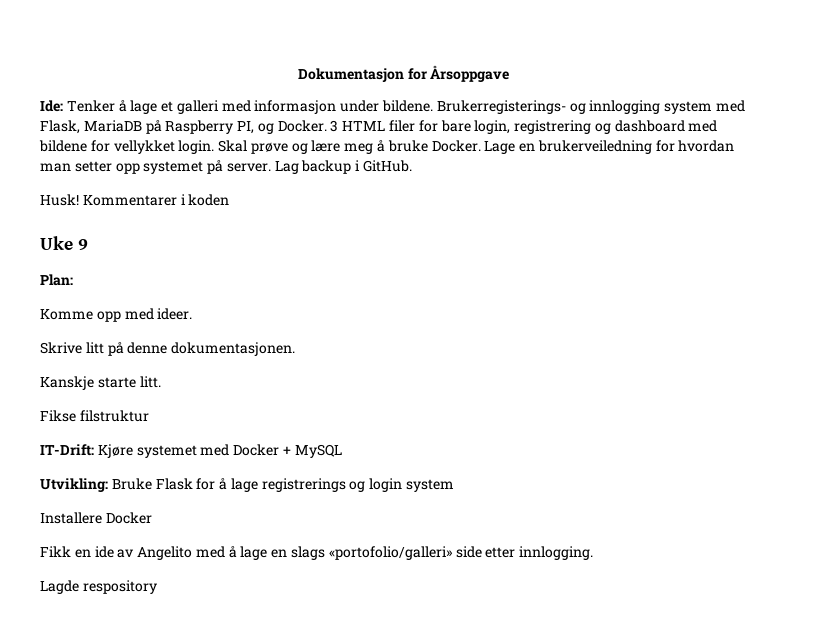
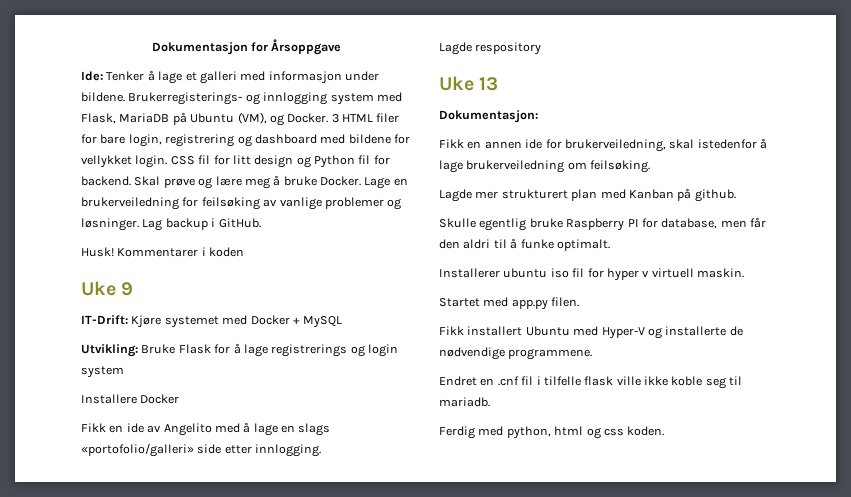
- Brukerregisterings- og innlogging system med Flask, MariaDB på Raspberry PI, og Docker.
+ Brukerregisterings- og innlogging system med Flask, MariaDB på Ubuntu (VM), og Docker.
+ CSS fil for litt design og Python fil for backend.
- Lage en brukerveiledning for hvordan man setter opp systemet på server.
+ Lage en brukerveiledning for feilsøking av vanlige problemer og løsninger.
- Plan:
- Komme opp med ideer.
- Skrive litt på denne dokumentasjonen.
- Kanskje starte litt.
- Fikse filstruktur
+ Uke 13
+ Dokumentasjon:
+ Fikk en annen ide for brukerveiledning, skal istedenfor å lage brukerveiledning om feilsøking.
+ Lagde mer strukturert plan med Kanban på github.
+ Skulle egentlig bruke Raspberry PI for database, men får den aldri til å funke optimalt.
+ Installerer ubuntu iso fil for hyper v virtuell maskin.
+ Startet med app.py filen.
+ Fikk installert Ubuntu med Hyper-V og installerte de nødvendige programmene.
+ Endret en .cnf fil i tilfelle flask ville ikke koble seg til mariadb.
+ Ferdig med python, html og css koden.

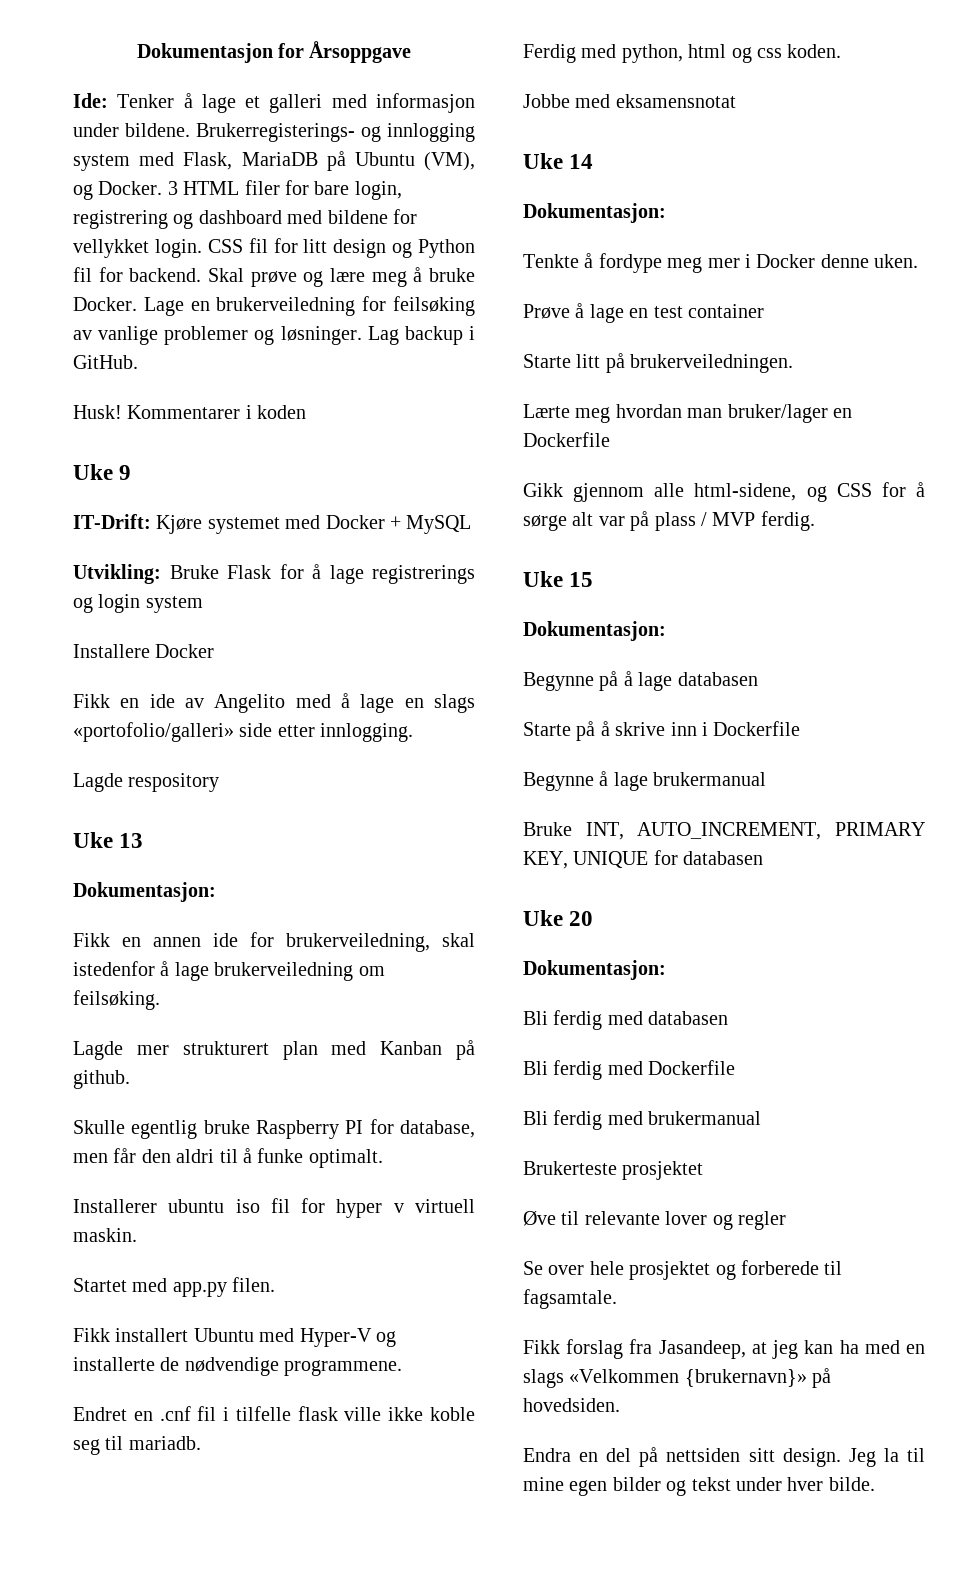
+ Jobbe med eksamensnotat
+ Uke 14
+ Dokumentasjon:
+ Tenkte å fordype meg mer i Docker denne uken.
+ Prøve å lage en test container
+ Starte litt på brukerveiledningen.
+ Lærte meg hvordan man bruker/lager en Dockerfile
+ Gikk gjennom alle html-sidene, og CSS for å sørge alt var på plass / MVP ferdig.
+ Uke 15
+ Dokumentasjon:
+ Begynne på å lage databasen
+ Starte på å skrive inn i Dockerfile
+ Begynne å lage brukermanual
+ Bruke INT, AUTO_INCREMENT, PRIMARY KEY, UNIQUE for databasen
+ Uke 20
+ Dokumentasjon:
+ Bli ferdig med databasen
+ Bli ferdig med Dockerfile
+ Bli ferdig med brukermanual
+ Brukerteste prosjektet
+ Øve til relevante lover og regler
+ Se over hele prosjektet og forberede til fagsamtale.
+ Fikk forslag fra Jasandeep, at jeg kan ha med en slags «Velkommen {brukernavn}» på hovedsiden.
+ Endra en del på nettsiden sitt design. Jeg la til mine egen bilder og tekst under hver bilde.

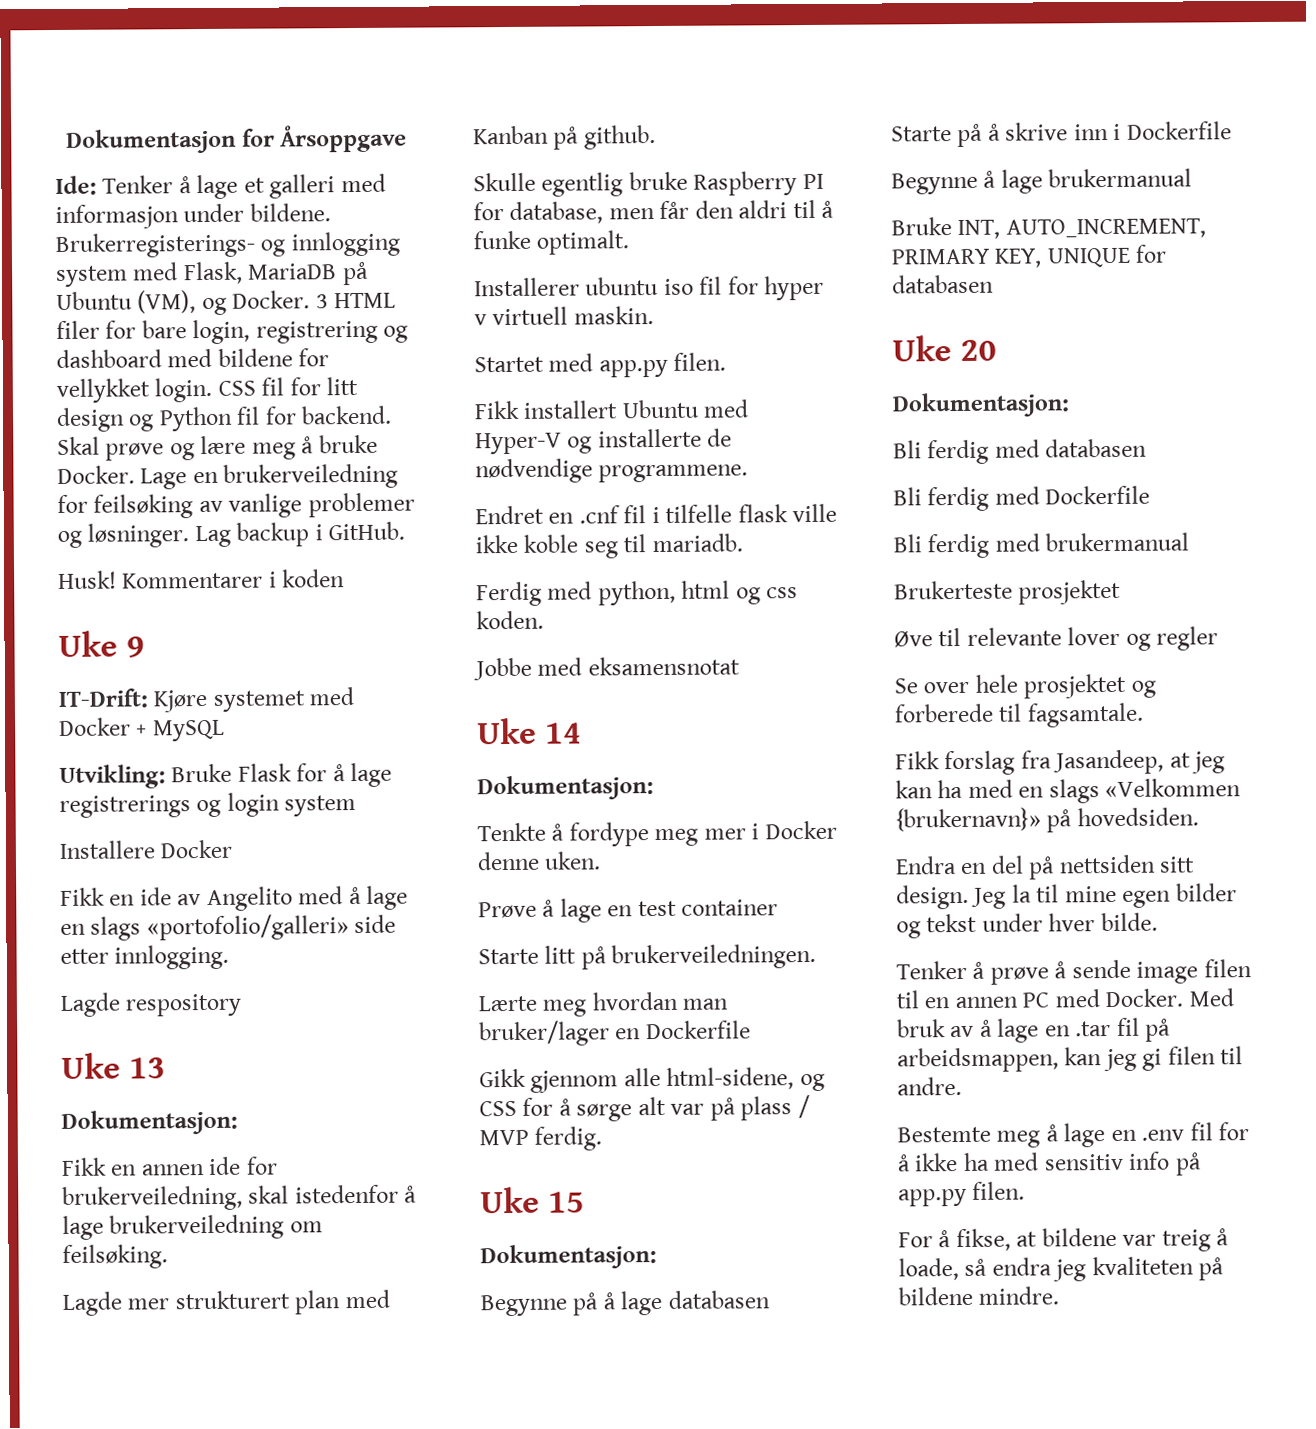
+ Tenker å prøve å sende image filen til en annen PC med Docker. Med bruk av å lage en .tar fil på arbeidsmappen, kan jeg gi filen til andre.
+ Bestemte meg å lage en .env fil for å ikke ha med sensitiv info på app.py filen.
+ For å fikse, at bildene var treig å loade, så endra jeg kvaliteten på bildene mindre.

